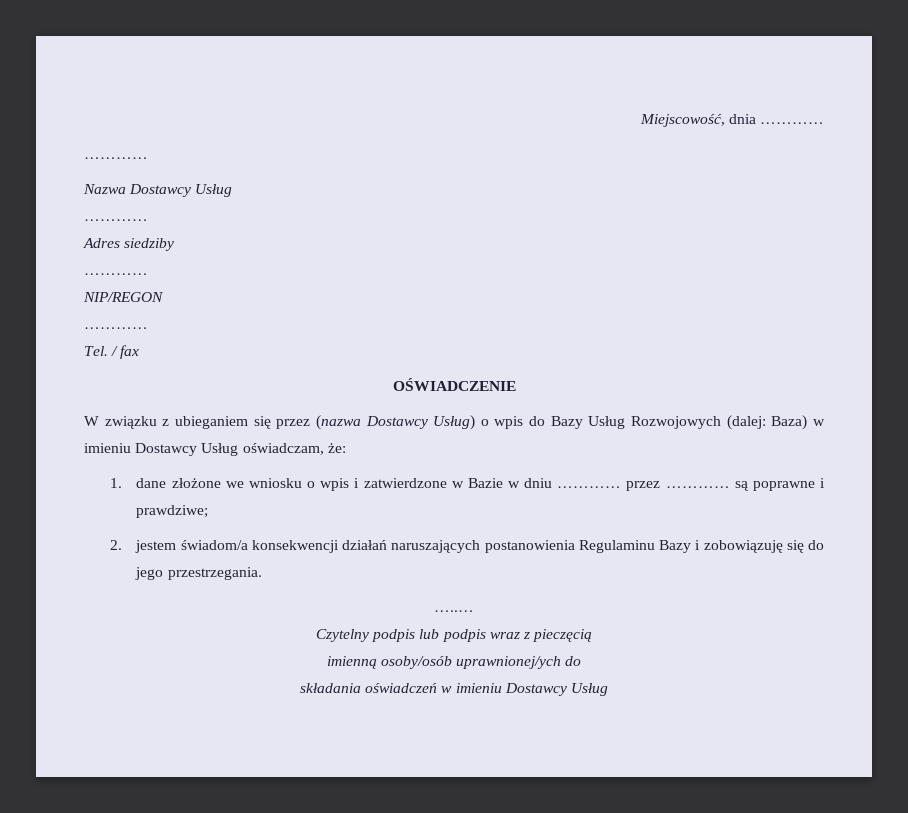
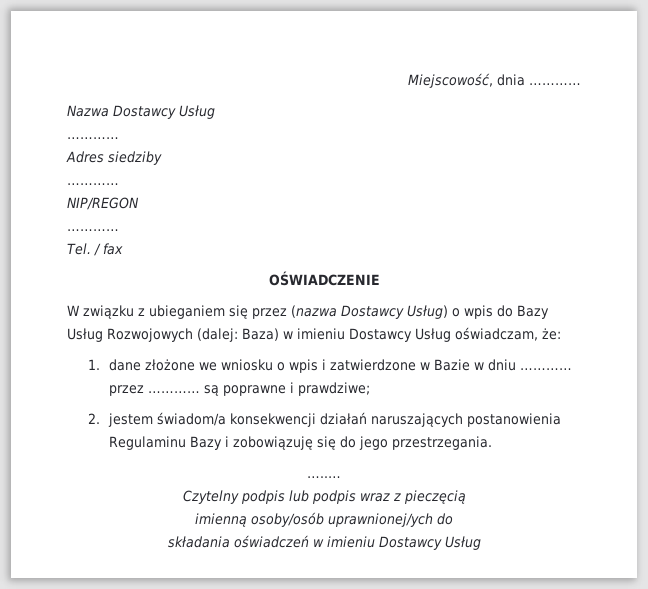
  Miejscowość, dnia …………
- …………

